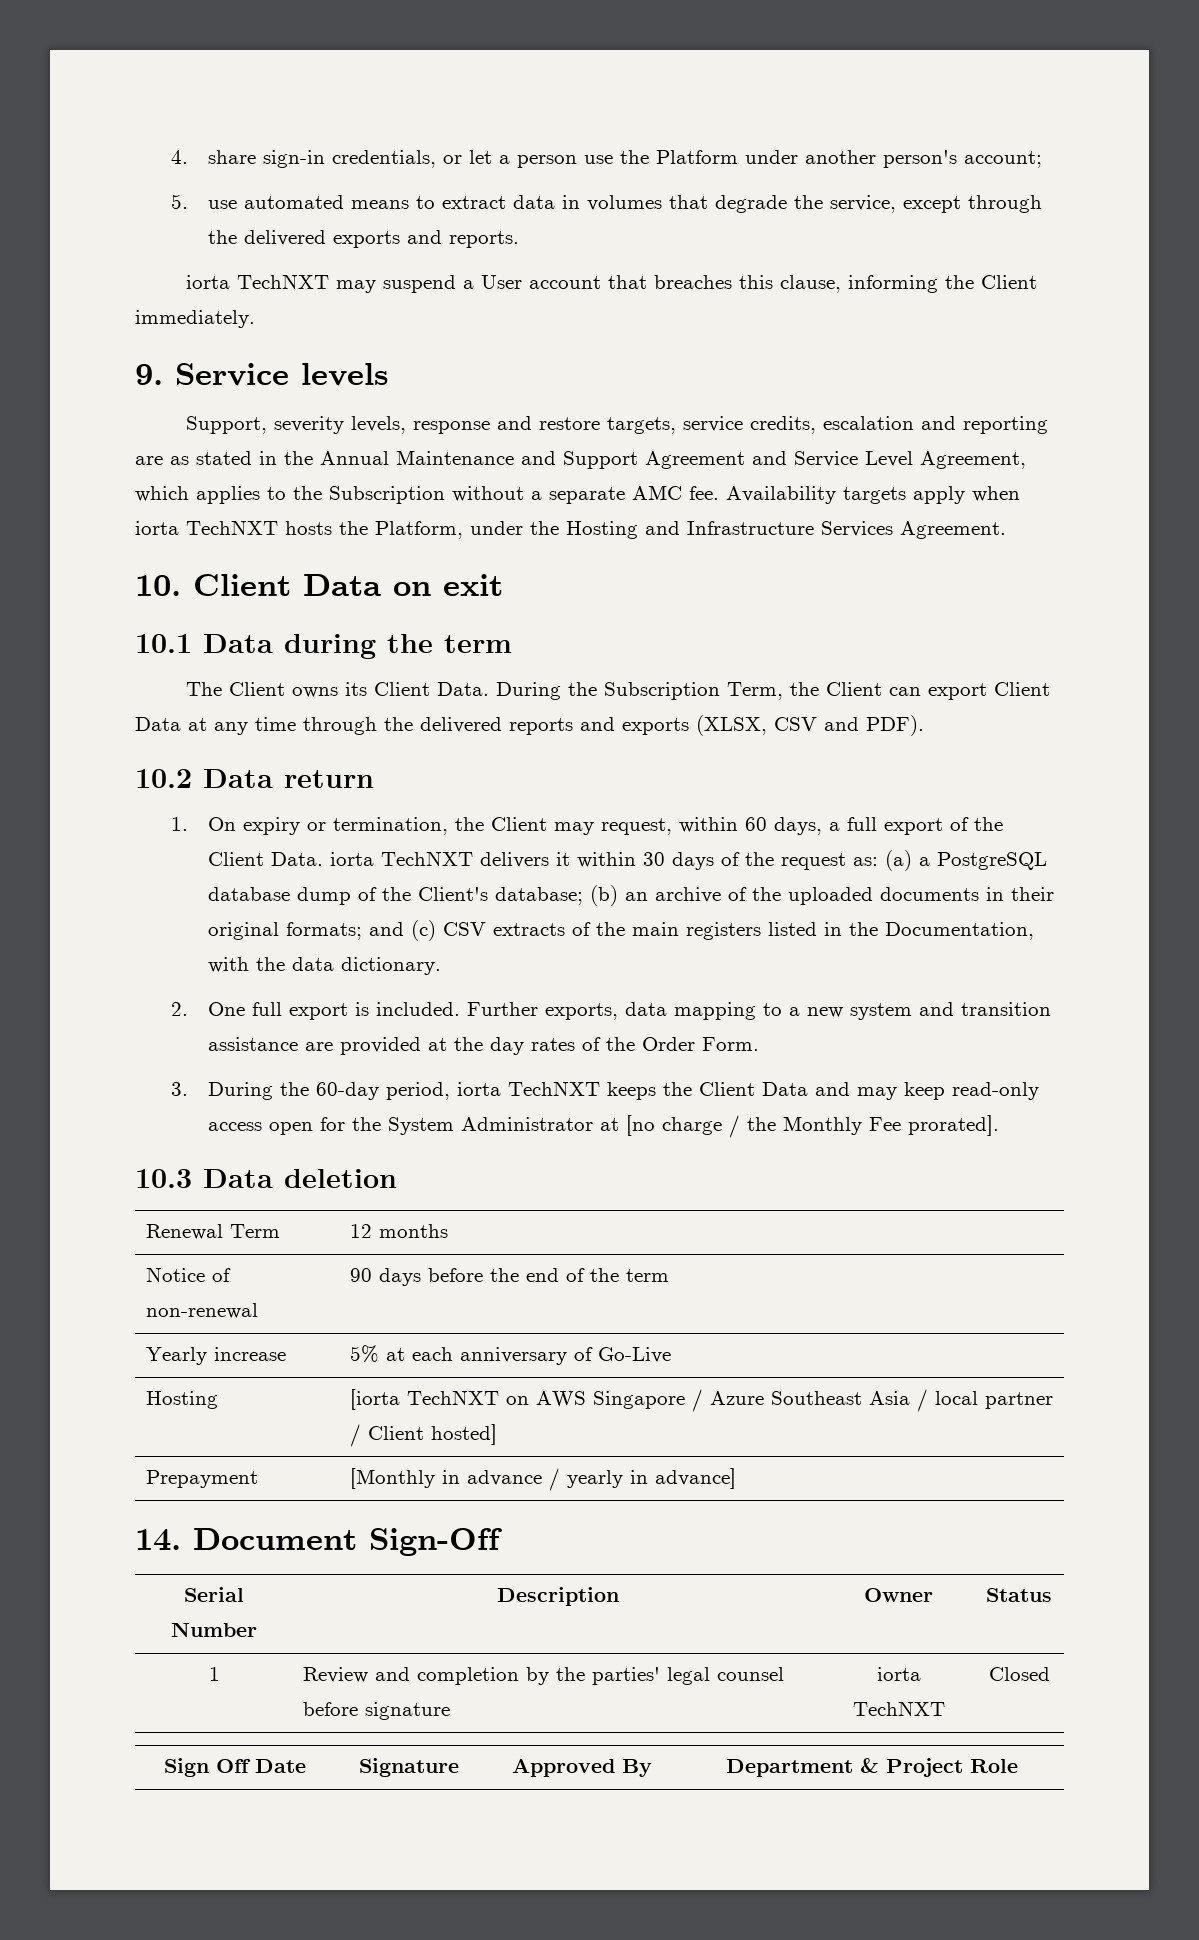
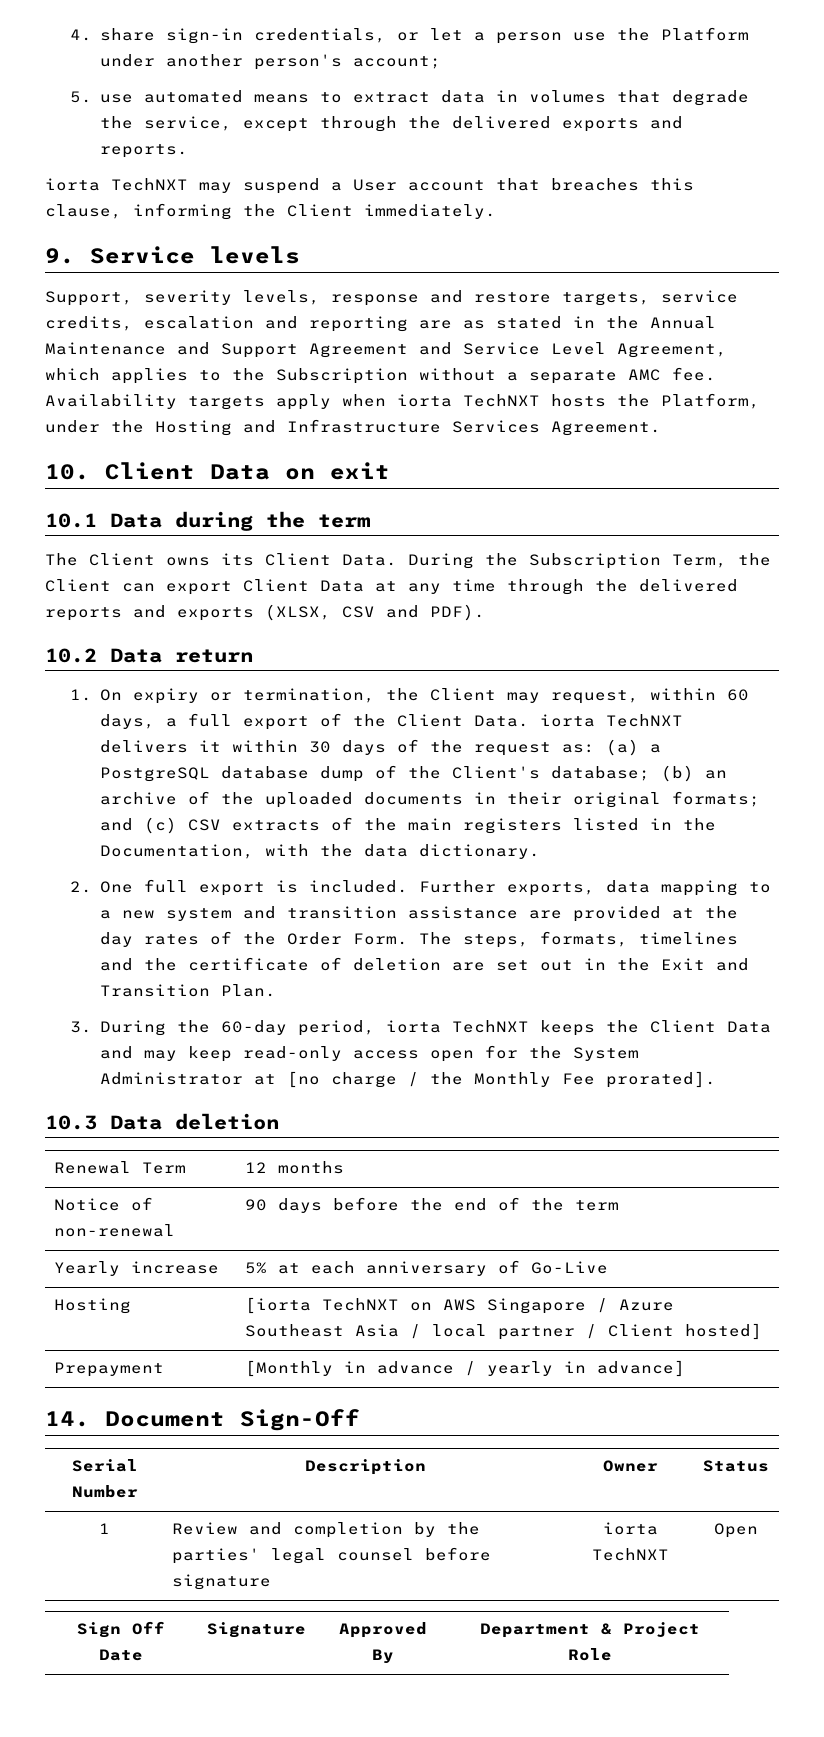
+ The steps, formats, timelines and the certificate of deletion are set out in the Exit and Transition Plan.
- 1 | Review and completion by the parties' legal counsel before signature | iorta TechNXT | Closed
+ 1 | Review and completion by the parties' legal counsel before signature | iorta TechNXT | Open

